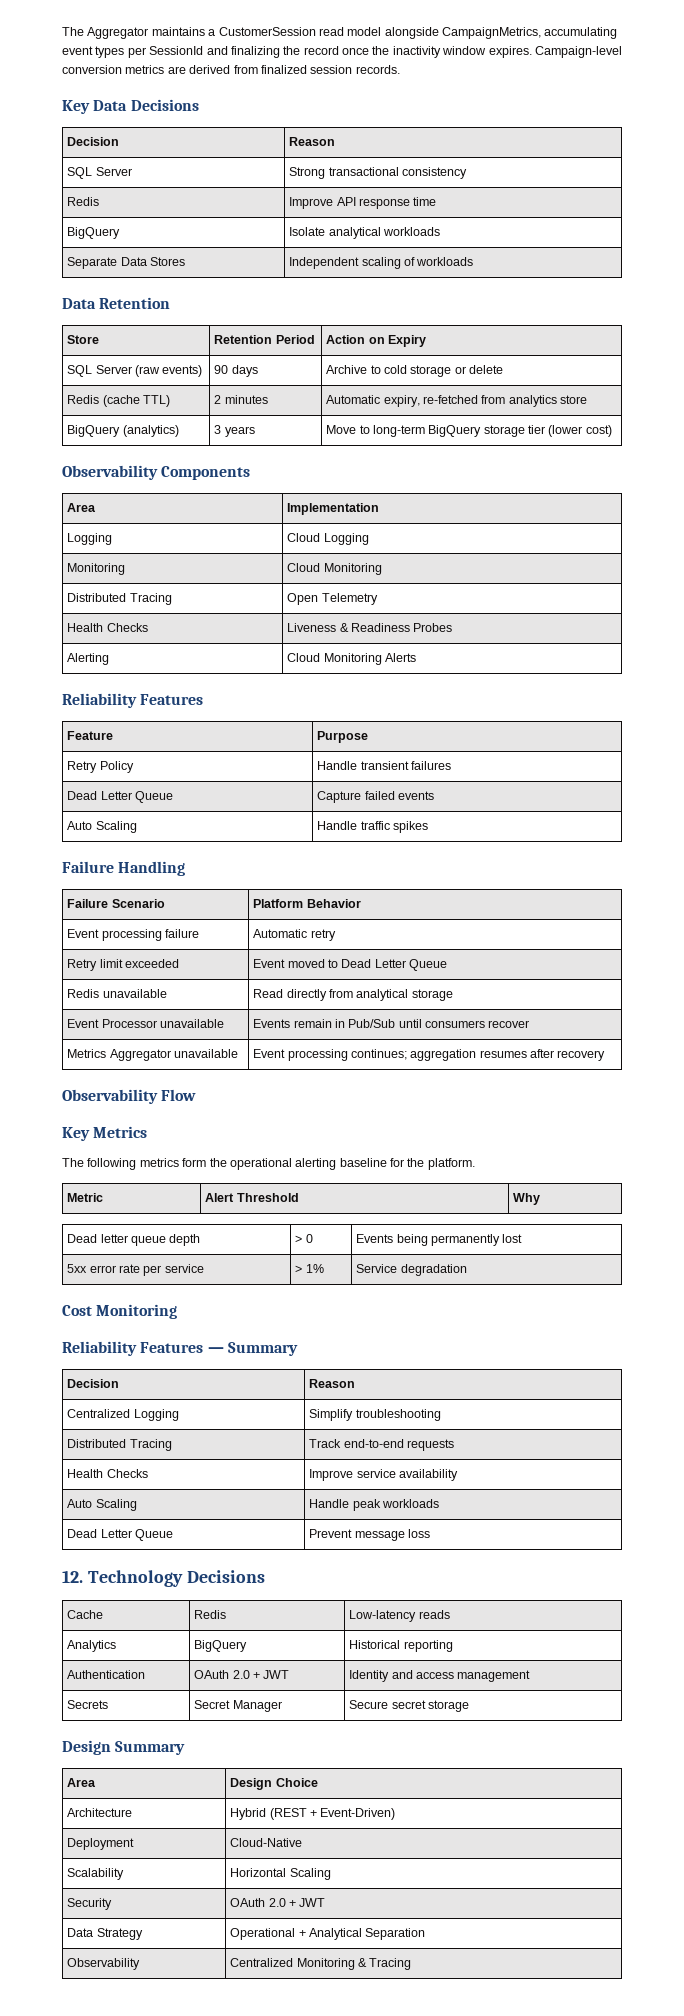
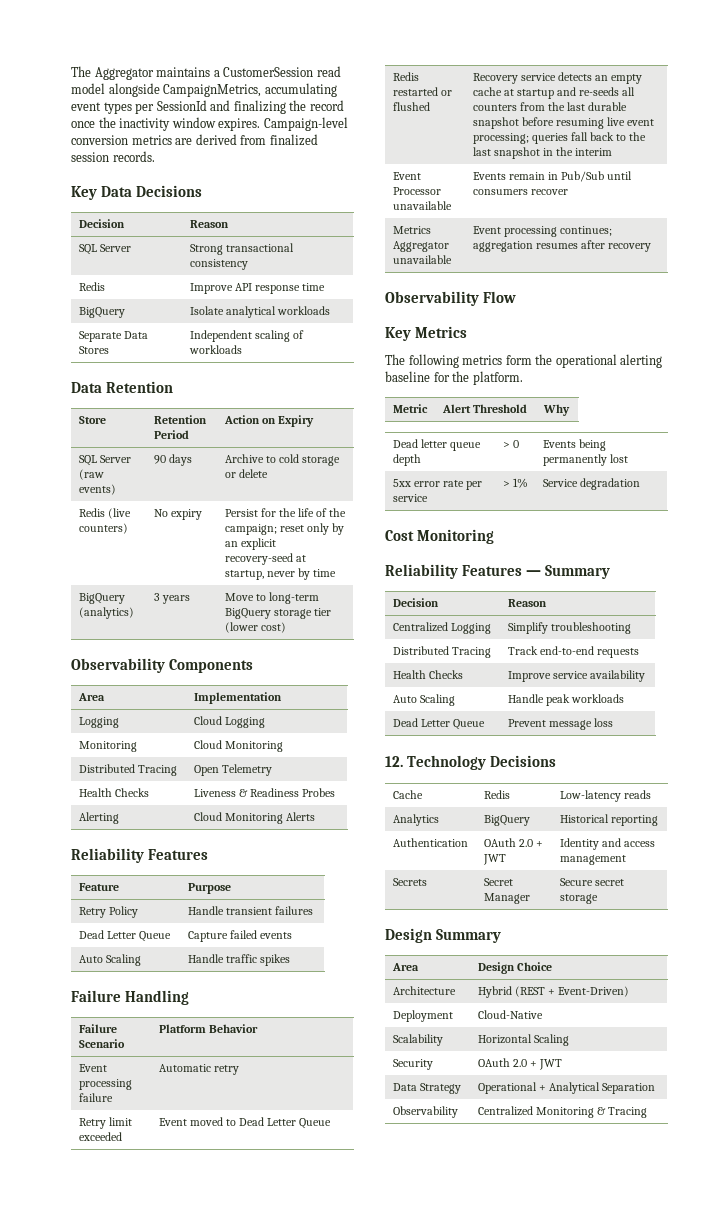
- Redis (cache TTL) | 2 minutes | Automatic expiry, re-fetched from analytics store
+ Redis (live counters) | No expiry | Persist for the life of the campaign; reset only by an explicit recovery-seed at startup, never by time
- Redis unavailable | Read directly from analytical storage
+ Redis restarted or flushed | Recovery service detects an empty cache at startup and re-seeds all counters from the last durable snapshot before resuming live event processing; queries fall back to the last snapshot in the interim

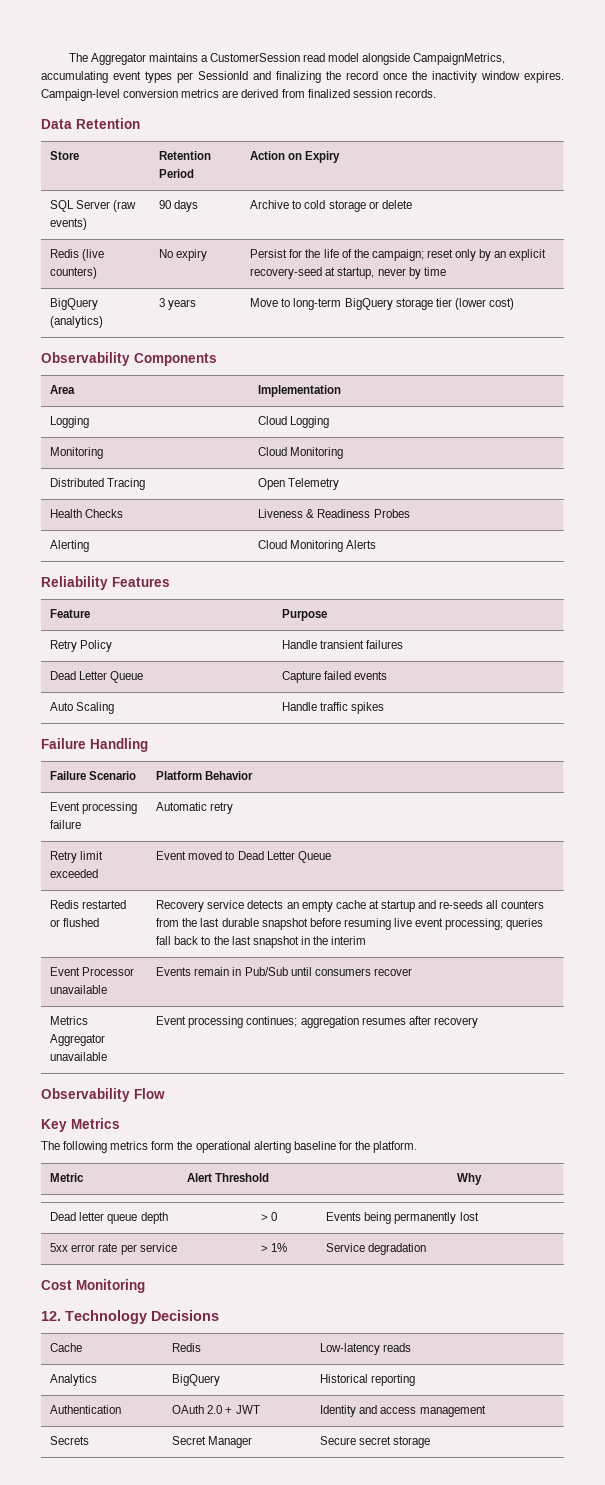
- Key Data Decisions
- Decision | Reason
- SQL Server | Strong transactional consistency
- Redis | Improve API response time
- BigQuery | Isolate analytical workloads
- Separate Data Stores | Independent scaling of workloads
- Reliability Features — Summary
- Decision | Reason
- Centralized Logging | Simplify troubleshooting
- Distributed Tracing | Track end-to-end requests
- Health Checks | Improve service availability
- Auto Scaling | Handle peak workloads
- Dead Letter Queue | Prevent message loss
- Design Summary
- Area | Design Choice
- Architecture | Hybrid (REST + Event-Driven)
- Deployment | Cloud-Native
- Scalability | Horizontal Scaling
- Security | OAuth 2.0 + JWT
- Data Strategy | Operational + Analytical Separation
- Observability | Centralized Monitoring & Tracing

